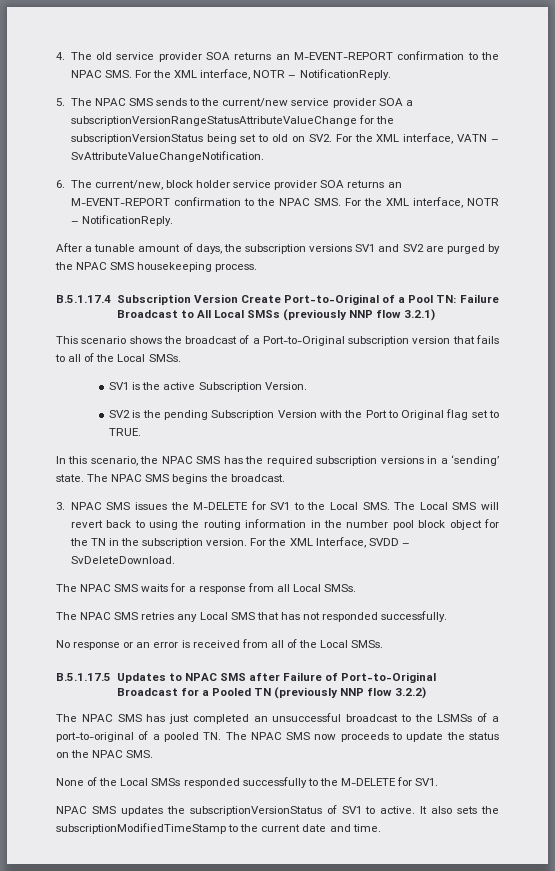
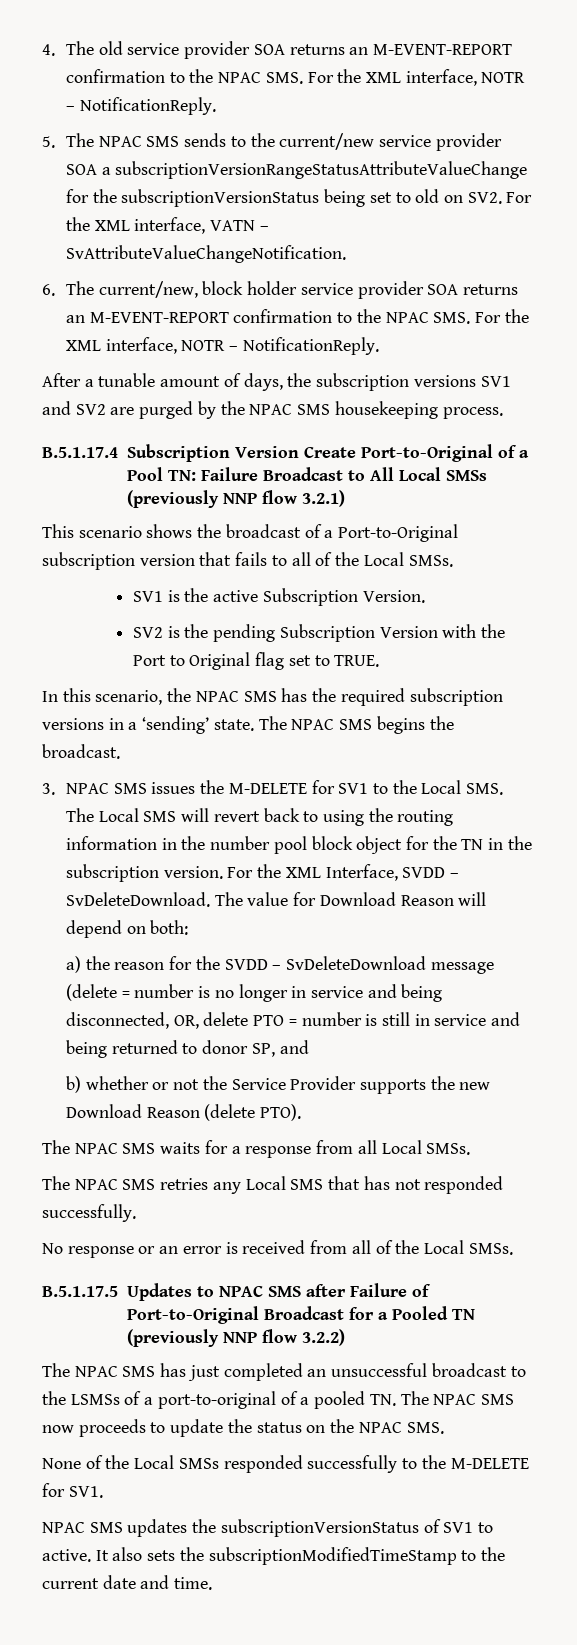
+ The value for Download Reason will depend on both:
+ a) the reason for the SVDD – SvDeleteDownload message (delete = number is no longer in service and being disconnected, OR, delete PTO = number is still in service and being returned to donor SP, and
+ b) whether or not the Service Provider supports the new Download Reason (delete PTO).

